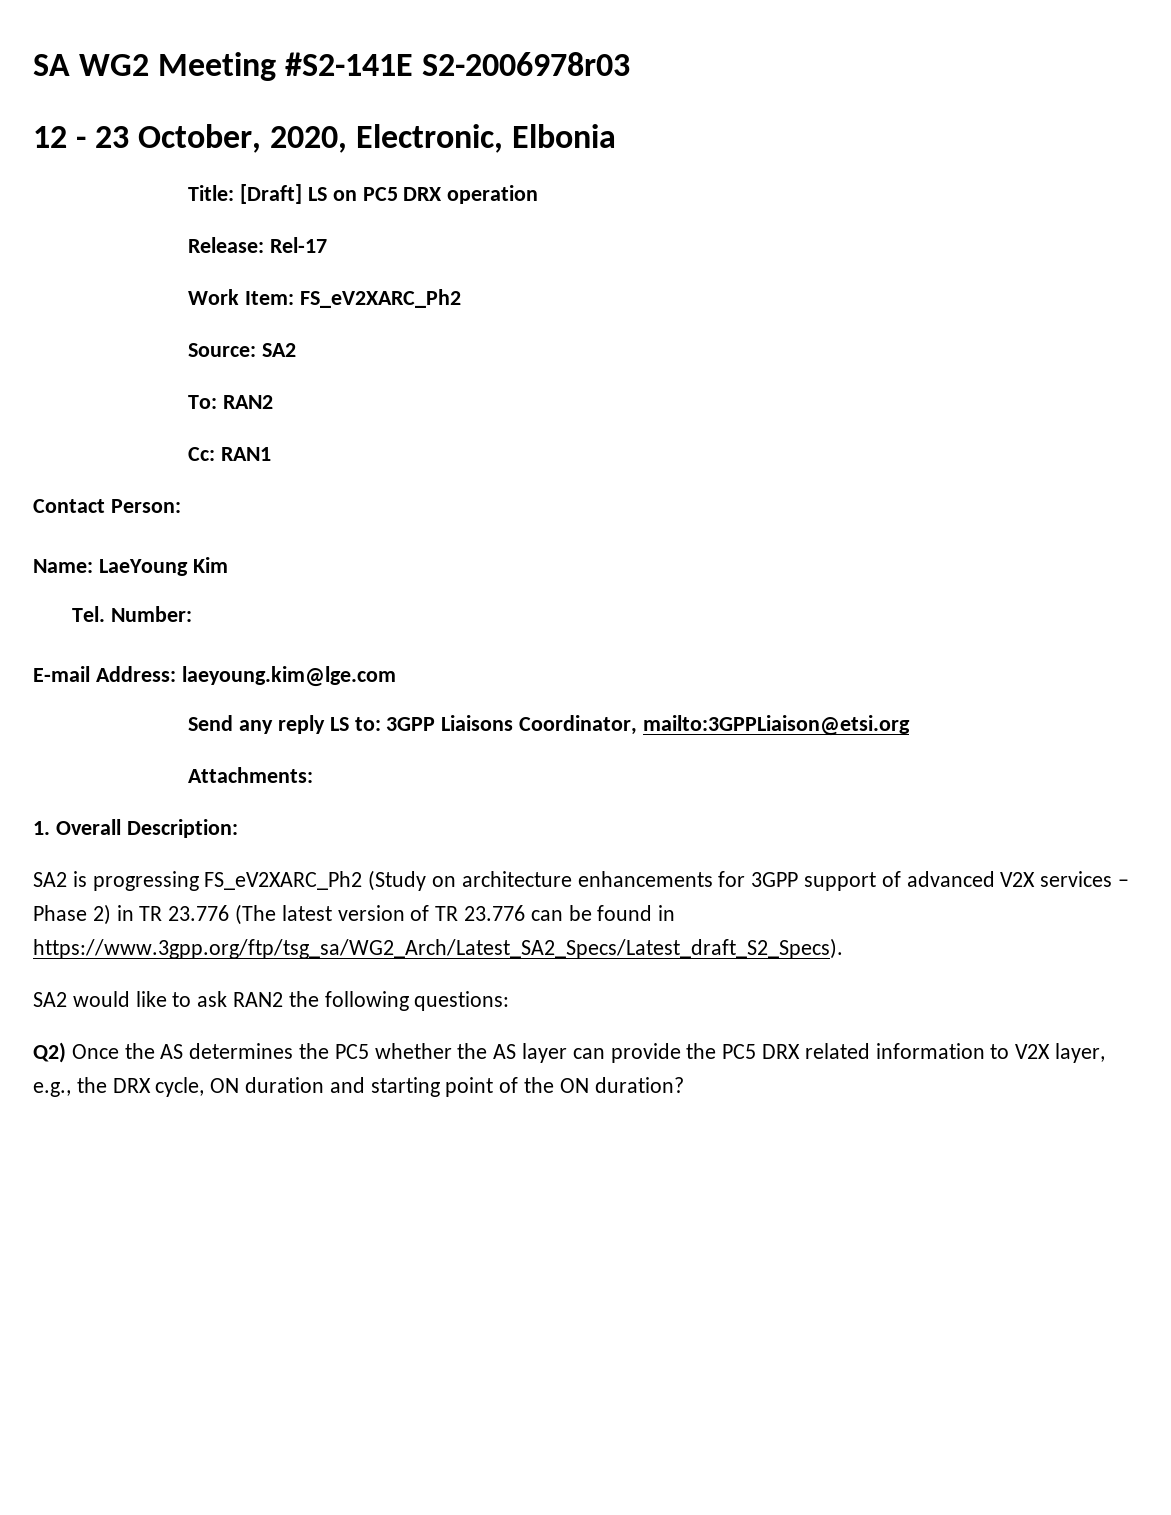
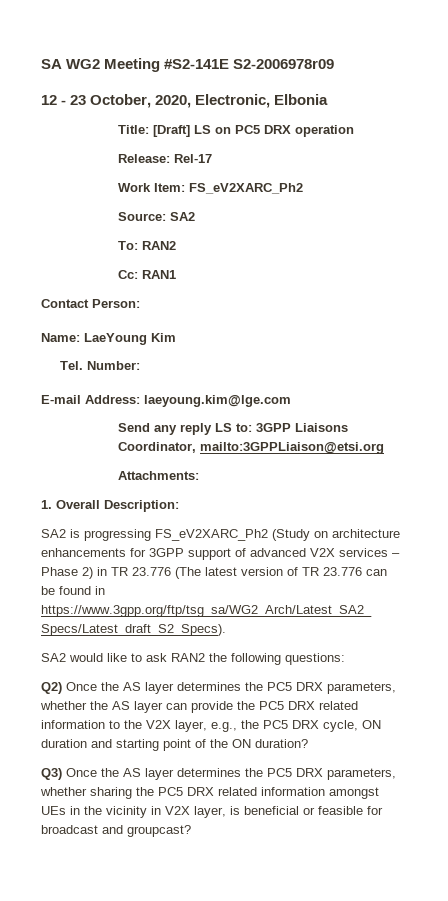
- SA WG2 Meeting #S2-141E S2-2006978r03
+ SA WG2 Meeting #S2-141E S2-2006978r09
- Q2) Once the AS determines the PC5 whether the AS layer can provide the PC5 DRX related information to V2X layer, e.g., the DRX cycle, ON duration and starting point of the ON duration?
+ Q2) Once the AS layer determines the PC5 DRX parameters, whether the AS layer can provide the PC5 DRX related information to the V2X layer, e.g., the PC5 DRX cycle, ON duration and starting point of the ON duration?
+ Q3) Once the AS layer determines the PC5 DRX parameters, whether sharing the PC5 DRX related information amongst UEs in the vicinity in V2X layer, is beneficial or feasible for broadcast and groupcast?

